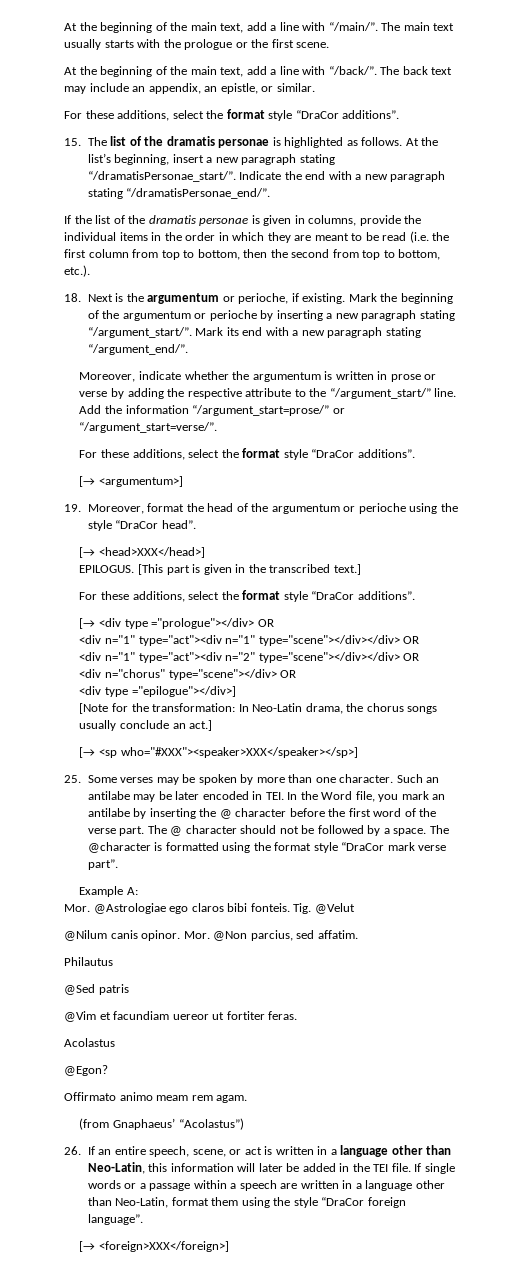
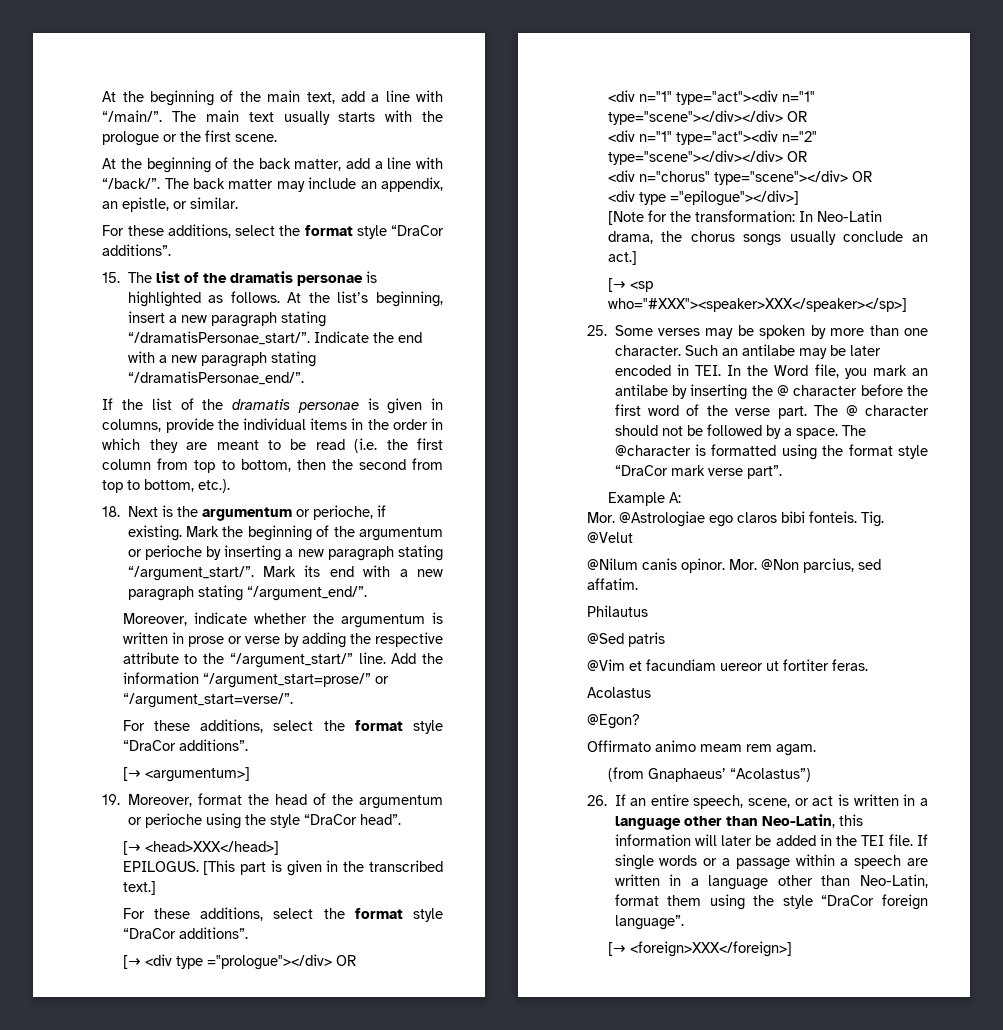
- At the beginning of the main text, add a line with “/back/”.
+ At the beginning of the back matter, add a line with “/back/”.
- The back text may include an appendix, an epistle, or similar.
+ The back matter may include an appendix, an epistle, or similar.

